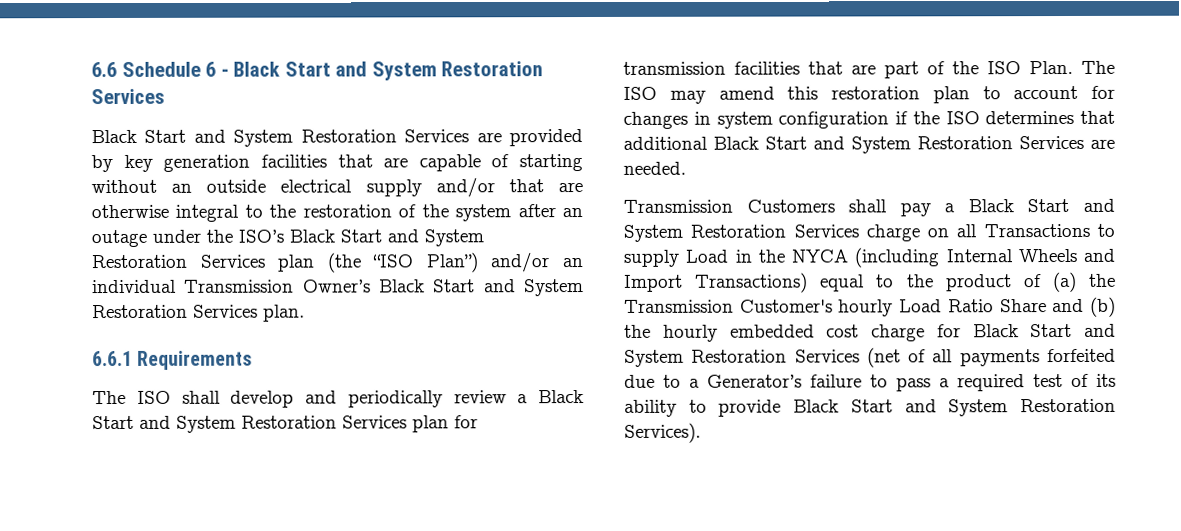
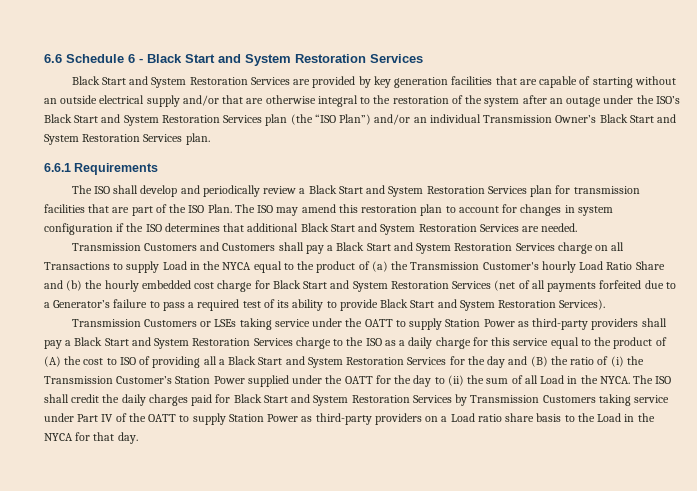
- Transmission Customers shall pay a Black Start and System Restoration Services charge on all Transactions to supply Load in the NYCA (including Internal Wheels and Import Transactions) equal to the product of (a) the Transmission Customer's hourly Load Ratio Share and (b) the hourly embedded cost charge for Black Start and System Restoration Services (net of all payments forfeited due to a Generator’s failure to pass a required test of its ability to provide Black Start and System Restoration Services).
+ Transmission Customers and Customers shall pay a Black Start and System Restoration Services charge on all Transactions to supply Load in the NYCA equal to the product of (a) the Transmission Customer's hourly Load Ratio Share and (b) the hourly embedded cost charge for Black Start and System Restoration Services (net of all payments forfeited due to a Generator’s failure to pass a required test of its ability to provide Black Start and System Restoration Services).
+ Transmission Customers or LSEs taking service under the OATT to supply Station Power as third-party providers shall pay a Black Start and System Restoration Services charge to the ISO as a daily charge for this service equal to the product of (A) the cost to ISO of providing all a Black Start and System Restoration Services for the day and (B) the ratio of (i) the Transmission Customer’s Station Power supplied under the OATT for the day to (ii) the sum of all Load in the NYCA. The ISO shall credit the daily charges paid for Black Start and System Restoration Services by Transmission Customers taking service under Part IV of the OATT to supply Station Power as third-party providers on a Load ratio share basis to the Load in the NYCA for that day.

